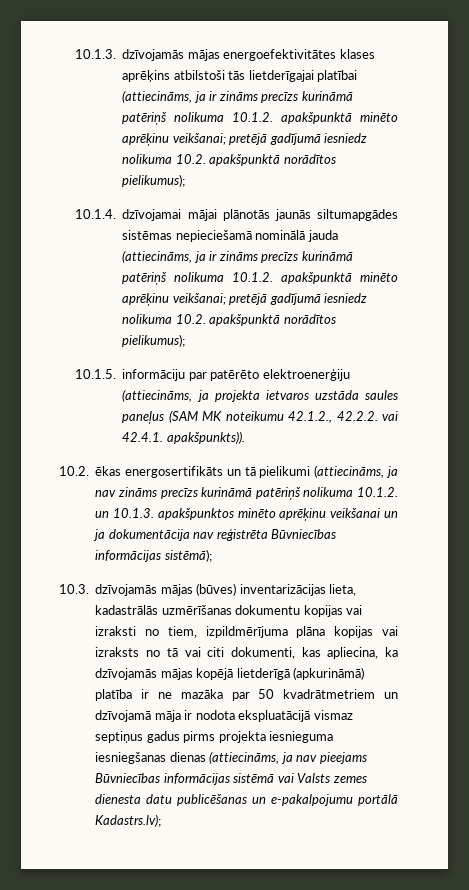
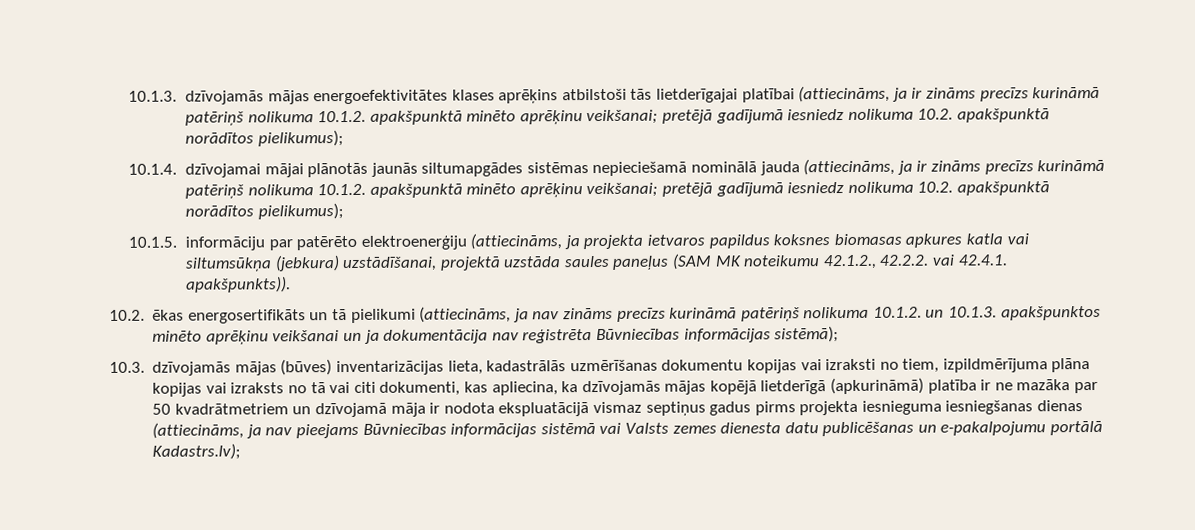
- 10.1.5. informāciju par patērēto elektroenerģiju (attiecināms, ja projekta ietvaros uzstāda saules paneļus (SAM MK noteikumu 42.1.2., 42.2.2. vai 42.4.1. apakšpunkts)).
+ 10.1.5. informāciju par patērēto elektroenerģiju (attiecināms, ja projekta ietvaros papildus koksnes biomasas apkures katla vai siltumsūkņa (jebkura) uzstādīšanai, projektā uzstāda saules paneļus (SAM MK noteikumu 42.1.2., 42.2.2. vai 42.4.1. apakšpunkts)).

